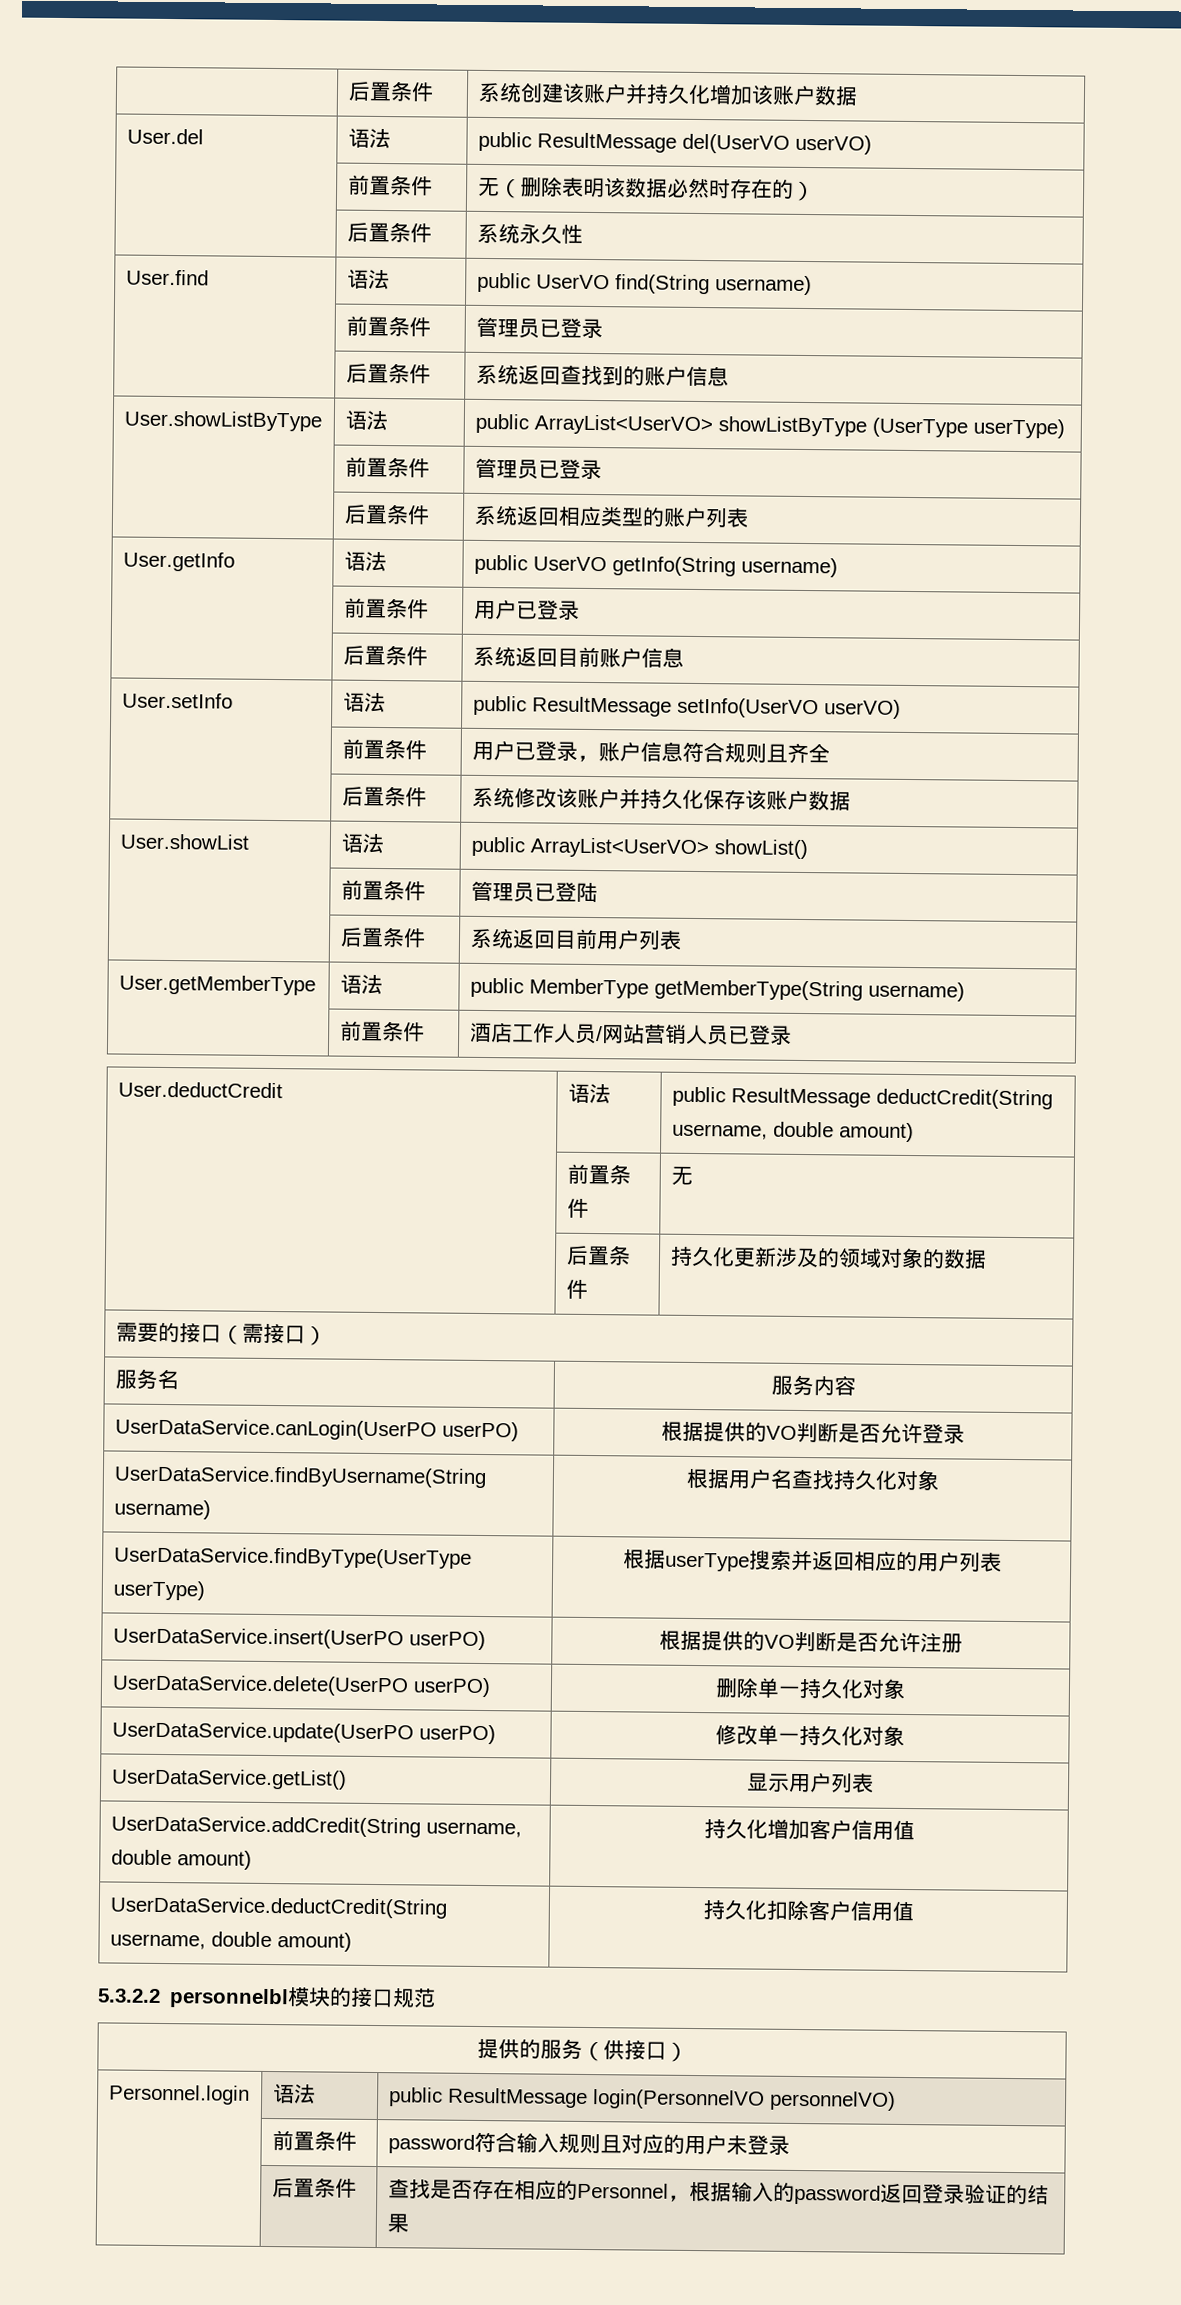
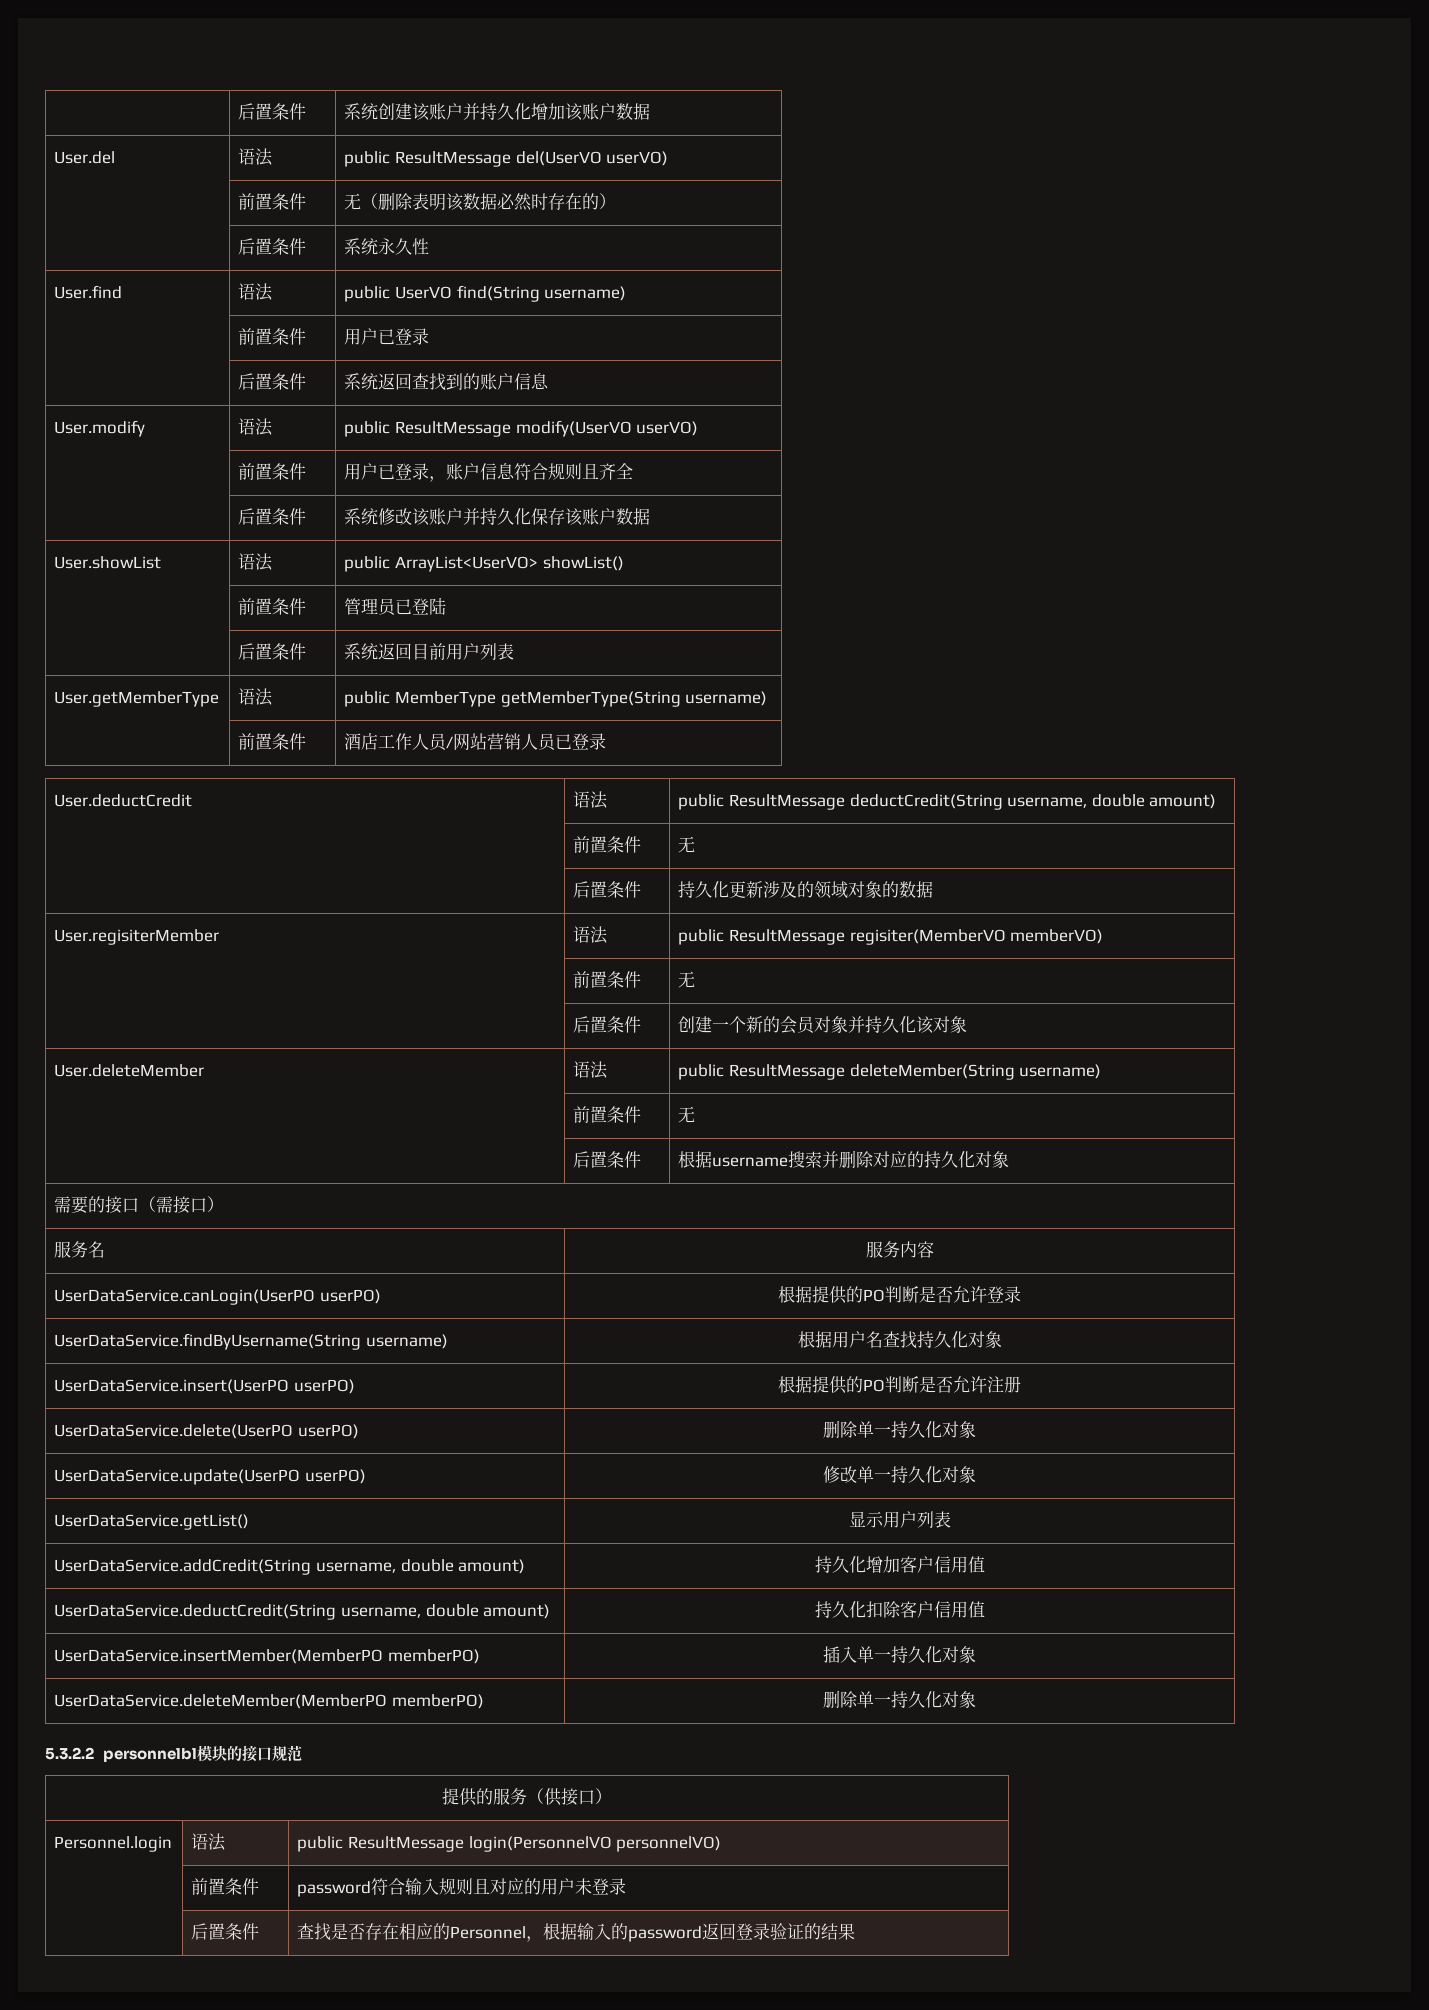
  User.find | 语法 | public UserVO find(String username)
- | 前置条件 | 管理员已登录
+ | 前置条件 | 用户已登录
- User.showListByType | 语法 | public ArrayList<UserVO> showListByType (UserType userType)
- | 前置条件 | 管理员已登录
- | 后置条件 | 系统返回相应类型的账户列表
- User.getInfo | 语法 | public UserVO getInfo(String username)
- | 前置条件 | 用户已登录
- | 后置条件 | 系统返回目前账户信息
- User.setInfo | 语法 | public ResultMessage setInfo(UserVO userVO)
+ User.modify | 语法 | public ResultMessage modify(UserVO userVO)
+ User.regisiterMember | 语法 | public ResultMessage regisiter(MemberVO memberVO)
+ | 前置条件 | 无
+ | 后置条件 | 创建一个新的会员对象并持久化该对象
+ User.deleteMember | 语法 | public ResultMessage deleteMember(String username)
+ | 前置条件 | 无
+ | 后置条件 | 根据username搜索并删除对应的持久化对象
- UserDataService.canLogin(UserPO userPO) | 根据提供的VO判断是否允许登录
+ UserDataService.canLogin(UserPO userPO) | 根据提供的PO判断是否允许登录
- UserDataService.findByType(UserType userType) | 根据userType搜索并返回相应的用户列表
- UserDataService.insert(UserPO userPO) | 根据提供的VO判断是否允许注册
+ UserDataService.insert(UserPO userPO) | 根据提供的PO判断是否允许注册
+ UserDataService.insertMember(MemberPO memberPO) | 插入单一持久化对象
+ UserDataService.deleteMember(MemberPO memberPO) | 删除单一持久化对象

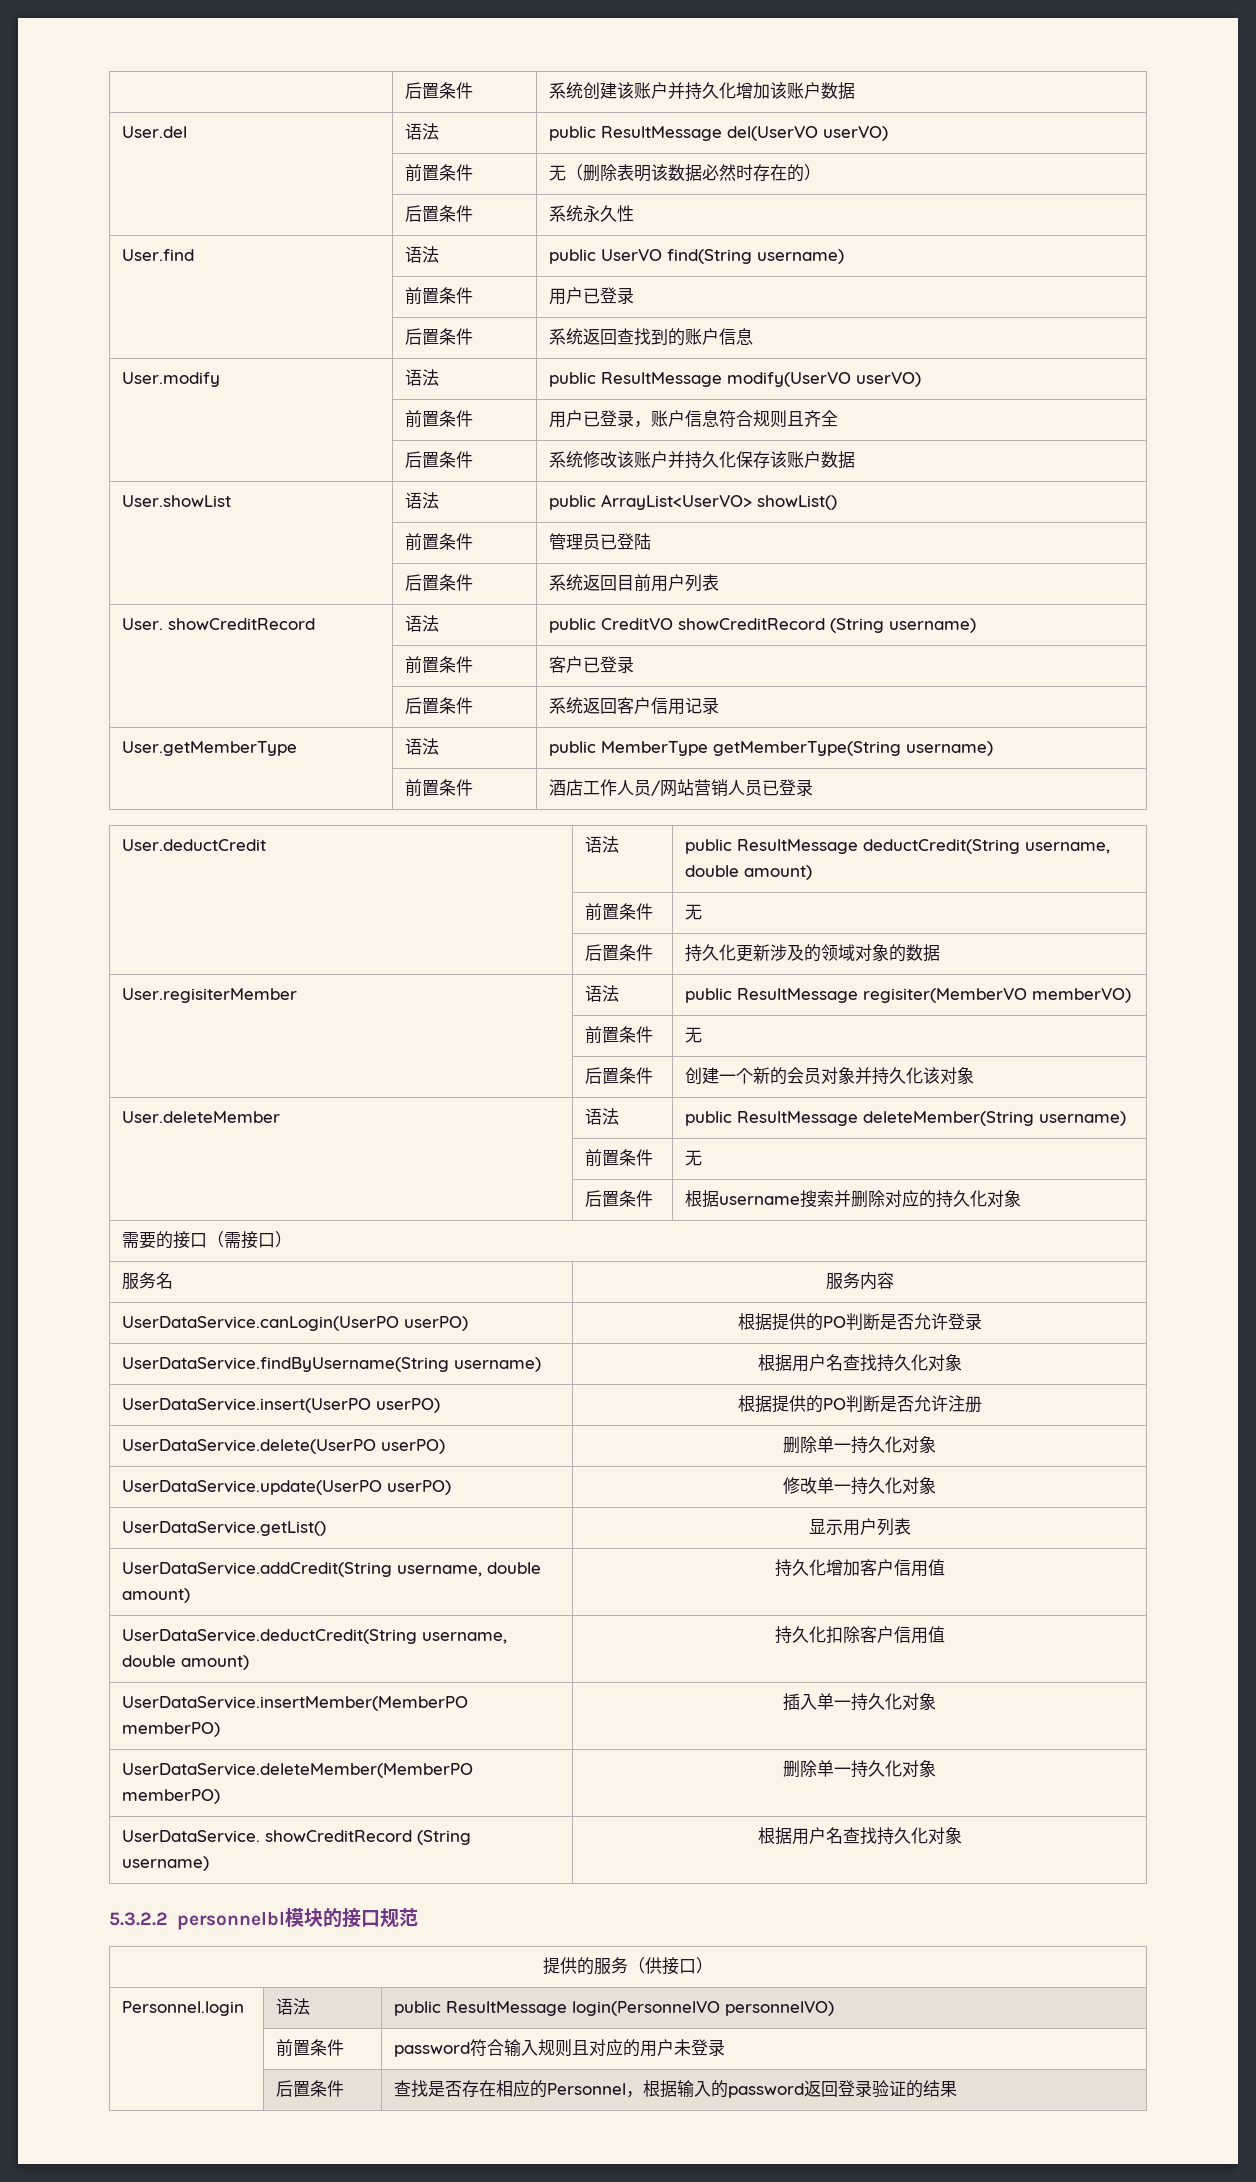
+ User. showCreditRecord | 语法 | public CreditVO showCreditRecord (String username)
+ | 前置条件 | 客户已登录
+ | 后置条件 | 系统返回客户信用记录
+ UserDataService. showCreditRecord (String username) | 根据用户名查找持久化对象

